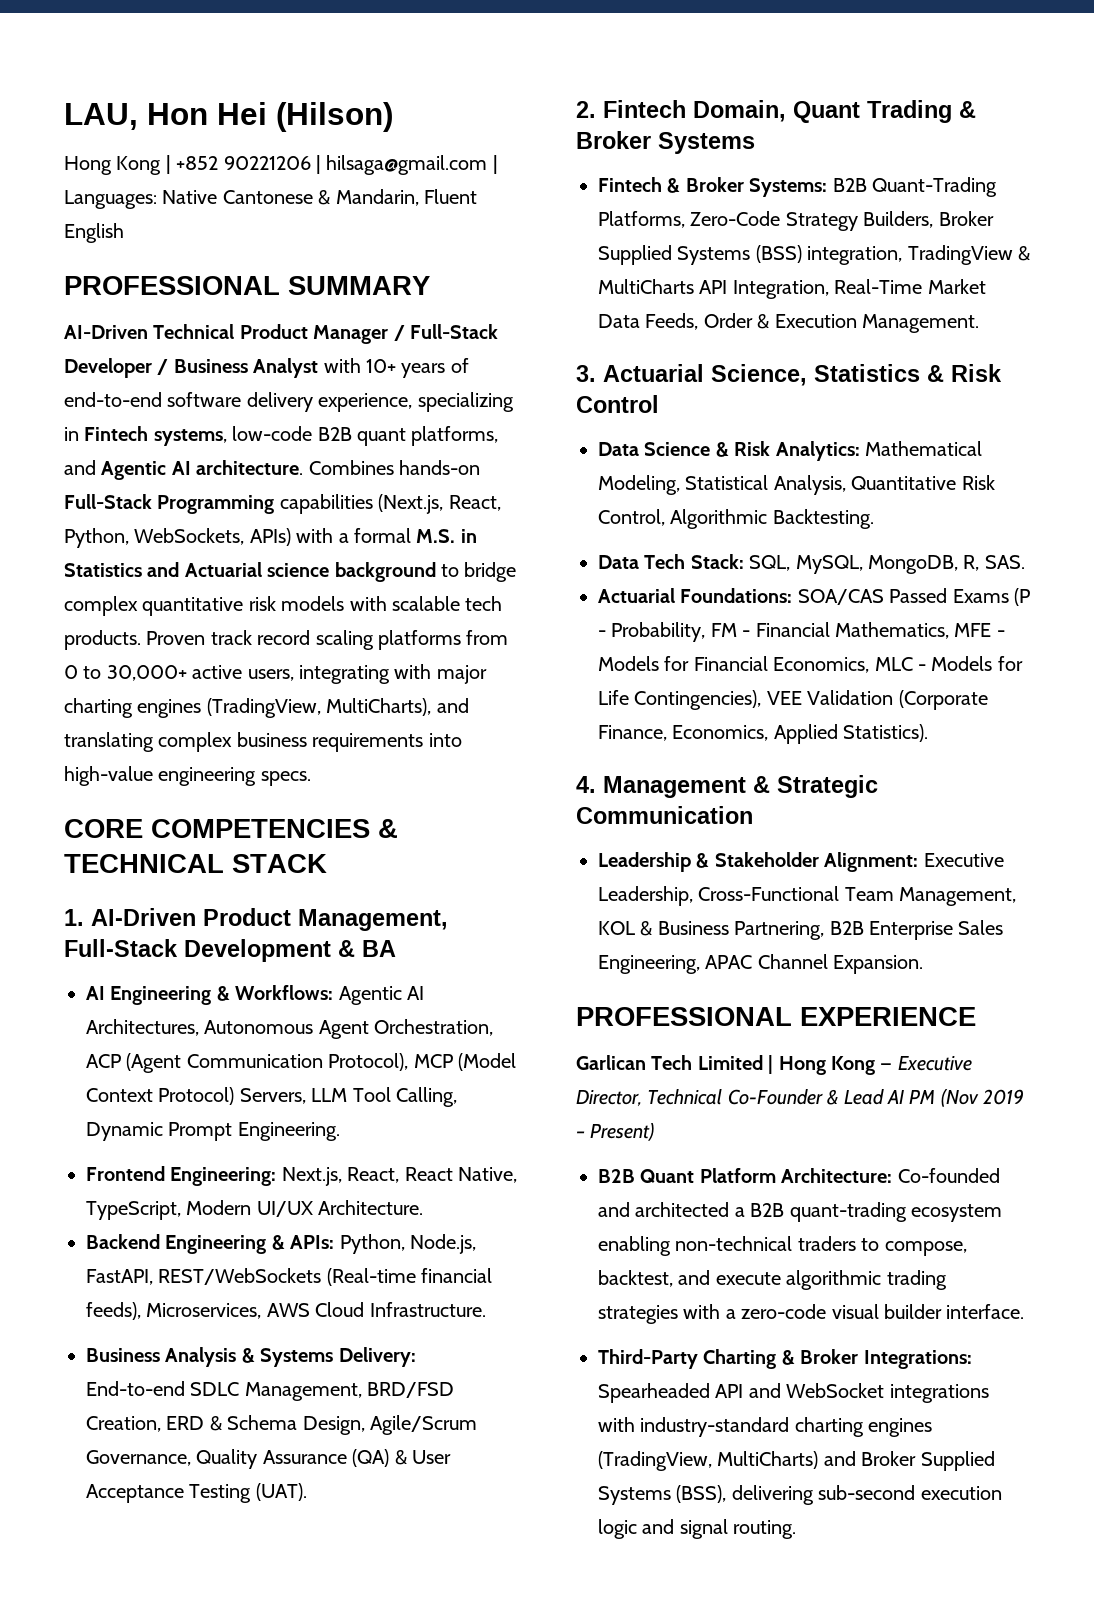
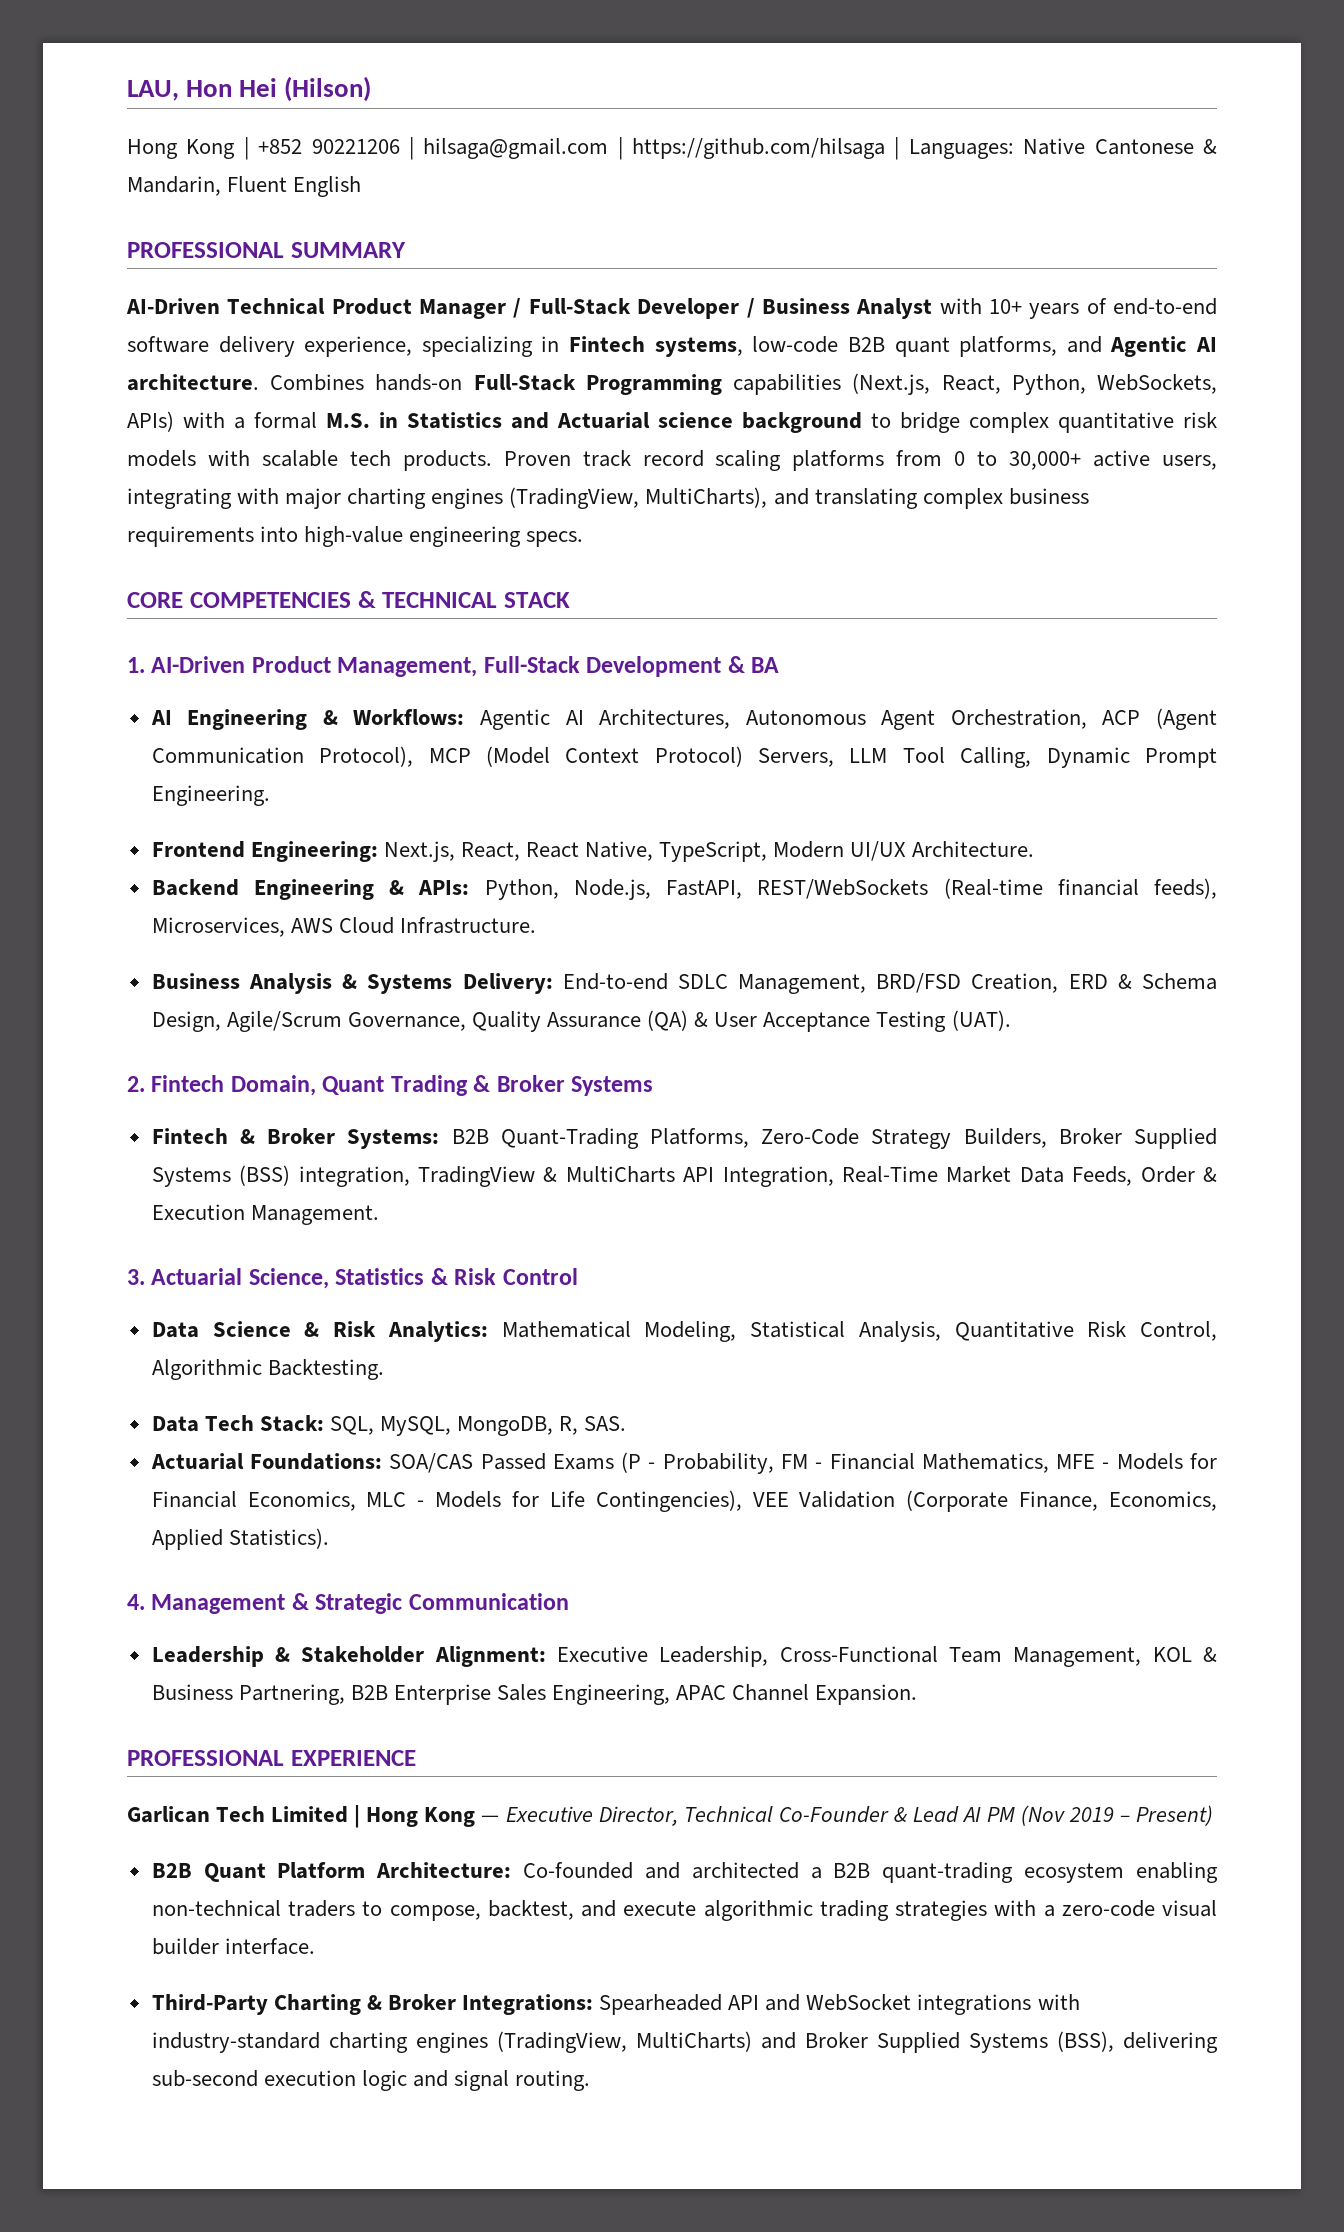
- Hong Kong | +852 90221206 | hilsaga@gmail.com | Languages: Native Cantonese & Mandarin, Fluent English
+ Hong Kong | +852 90221206 | hilsaga@gmail.com | https://github.com/hilsaga | Languages: Native Cantonese & Mandarin, Fluent English

